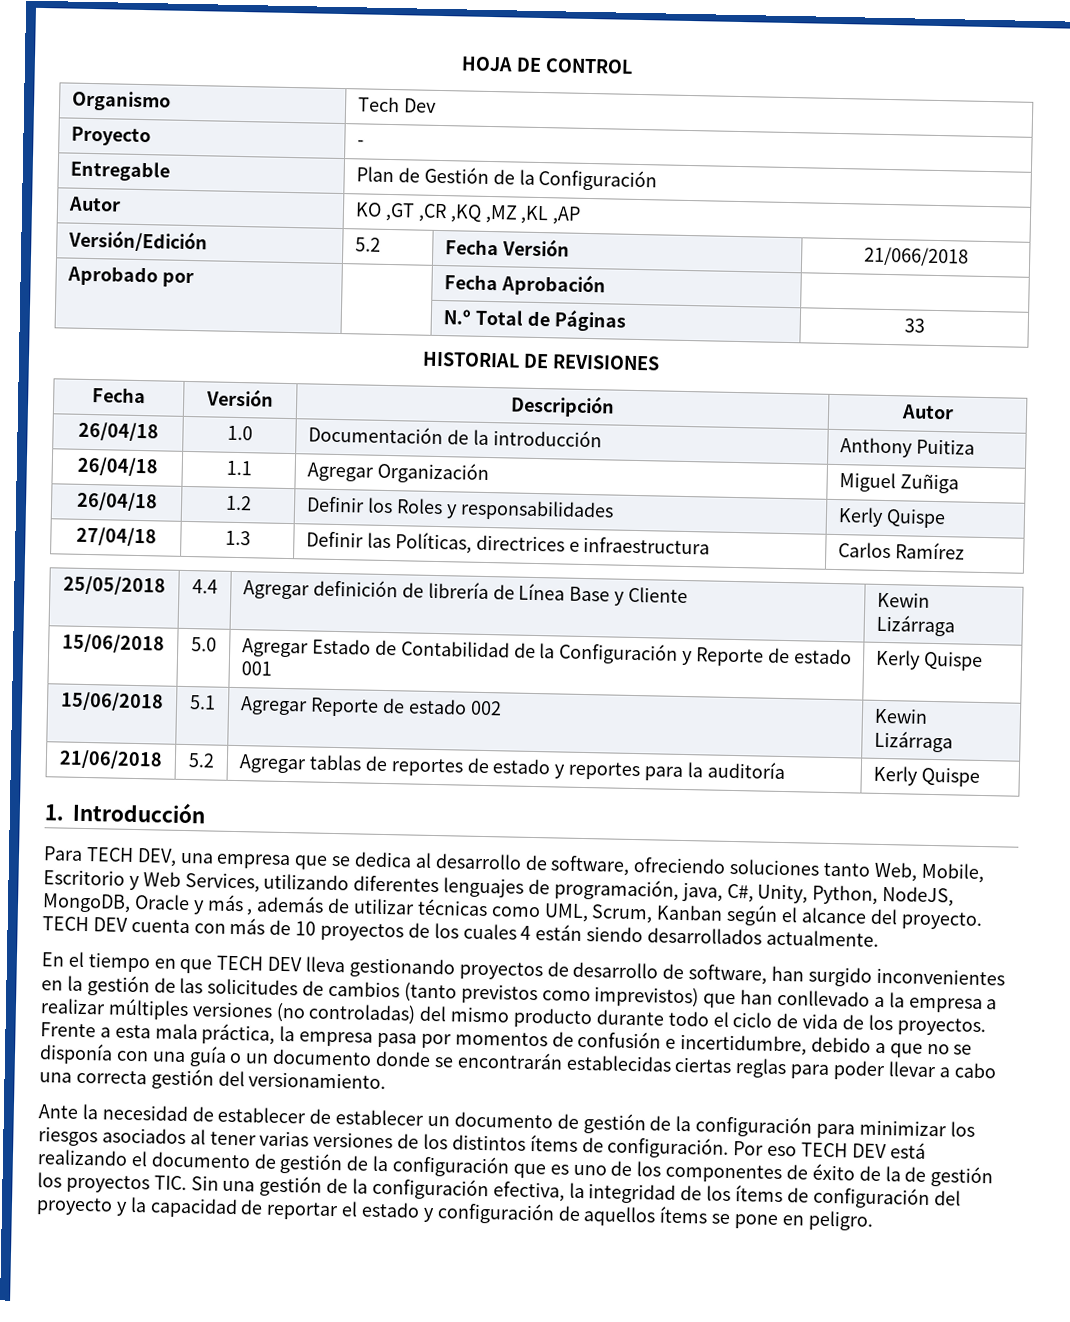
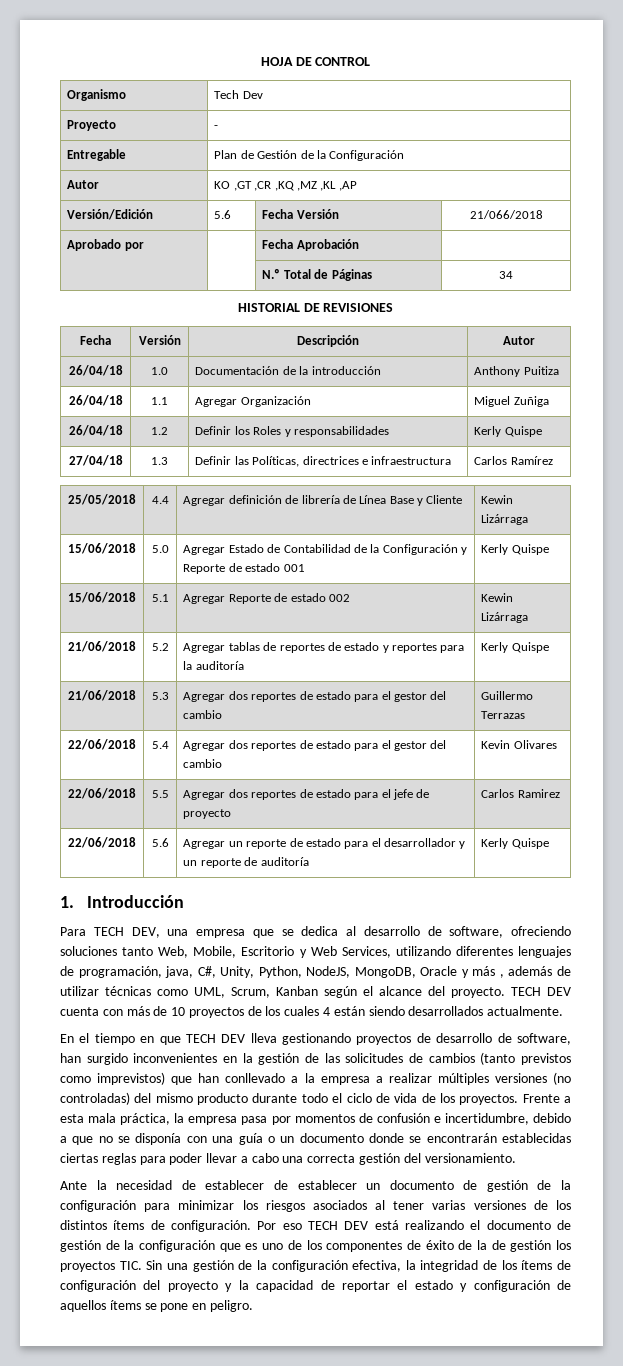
- Versión/Edición | 5.2 | Fecha Versión | 21/066/2018
+ Versión/Edición | 5.6 | Fecha Versión | 21/066/2018
- | | N.º Total de Páginas | 33
+ | | N.º Total de Páginas | 34
+ 21/06/2018 | 5.3 | Agregar dos reportes de estado para el gestor del cambio | Guillermo Terrazas
+ 22/06/2018 | 5.4 | Agregar dos reportes de estado para el gestor del cambio | Kevin Olivares
+ 22/06/2018 | 5.5 | Agregar dos reportes de estado para el jefe de proyecto | Carlos Ramirez
+ 22/06/2018 | 5.6 | Agregar un reporte de estado para el desarrollador y un reporte de auditoría | Kerly Quispe

